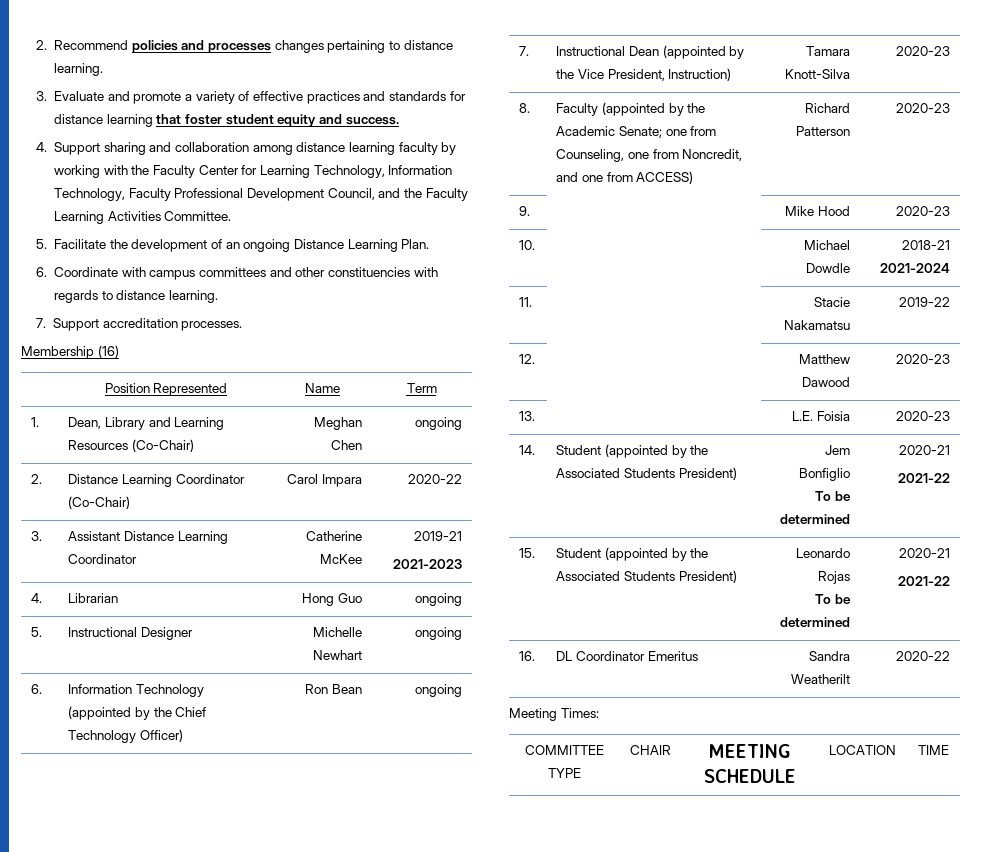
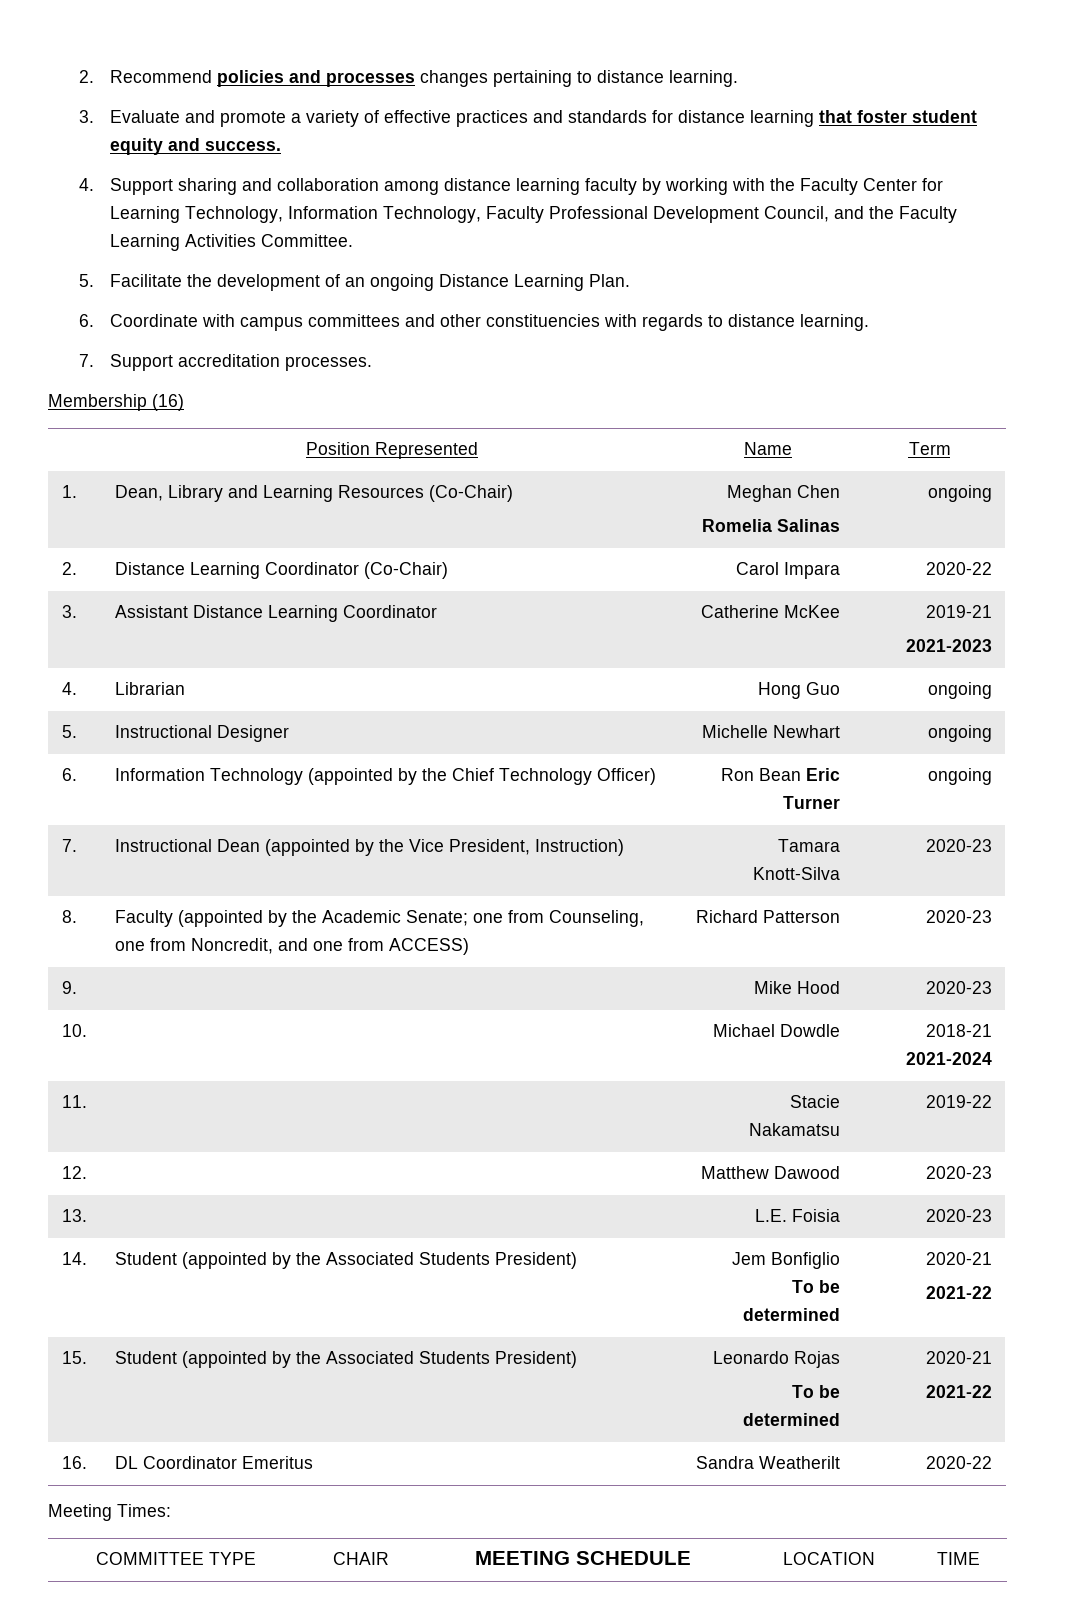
- 1. | Dean, Library and Learning Resources (Co-Chair) | Meghan Chen | ongoing
+ 1. | Dean, Library and Learning Resources (Co-Chair) | Meghan Chen
+ Romelia Salinas | ongoing
- 6. | Information Technology (appointed by the Chief Technology Officer) | Ron Bean | ongoing
+ 6. | Information Technology (appointed by the Chief Technology Officer) | Ron Bean Eric Turner | ongoing

